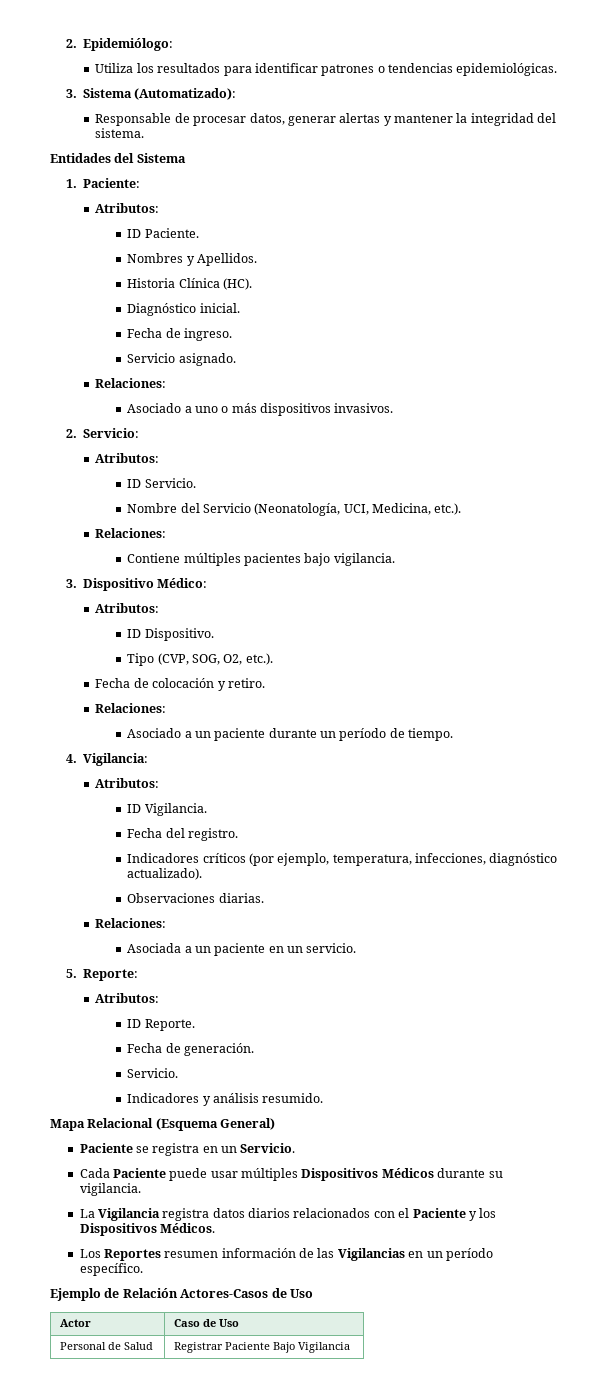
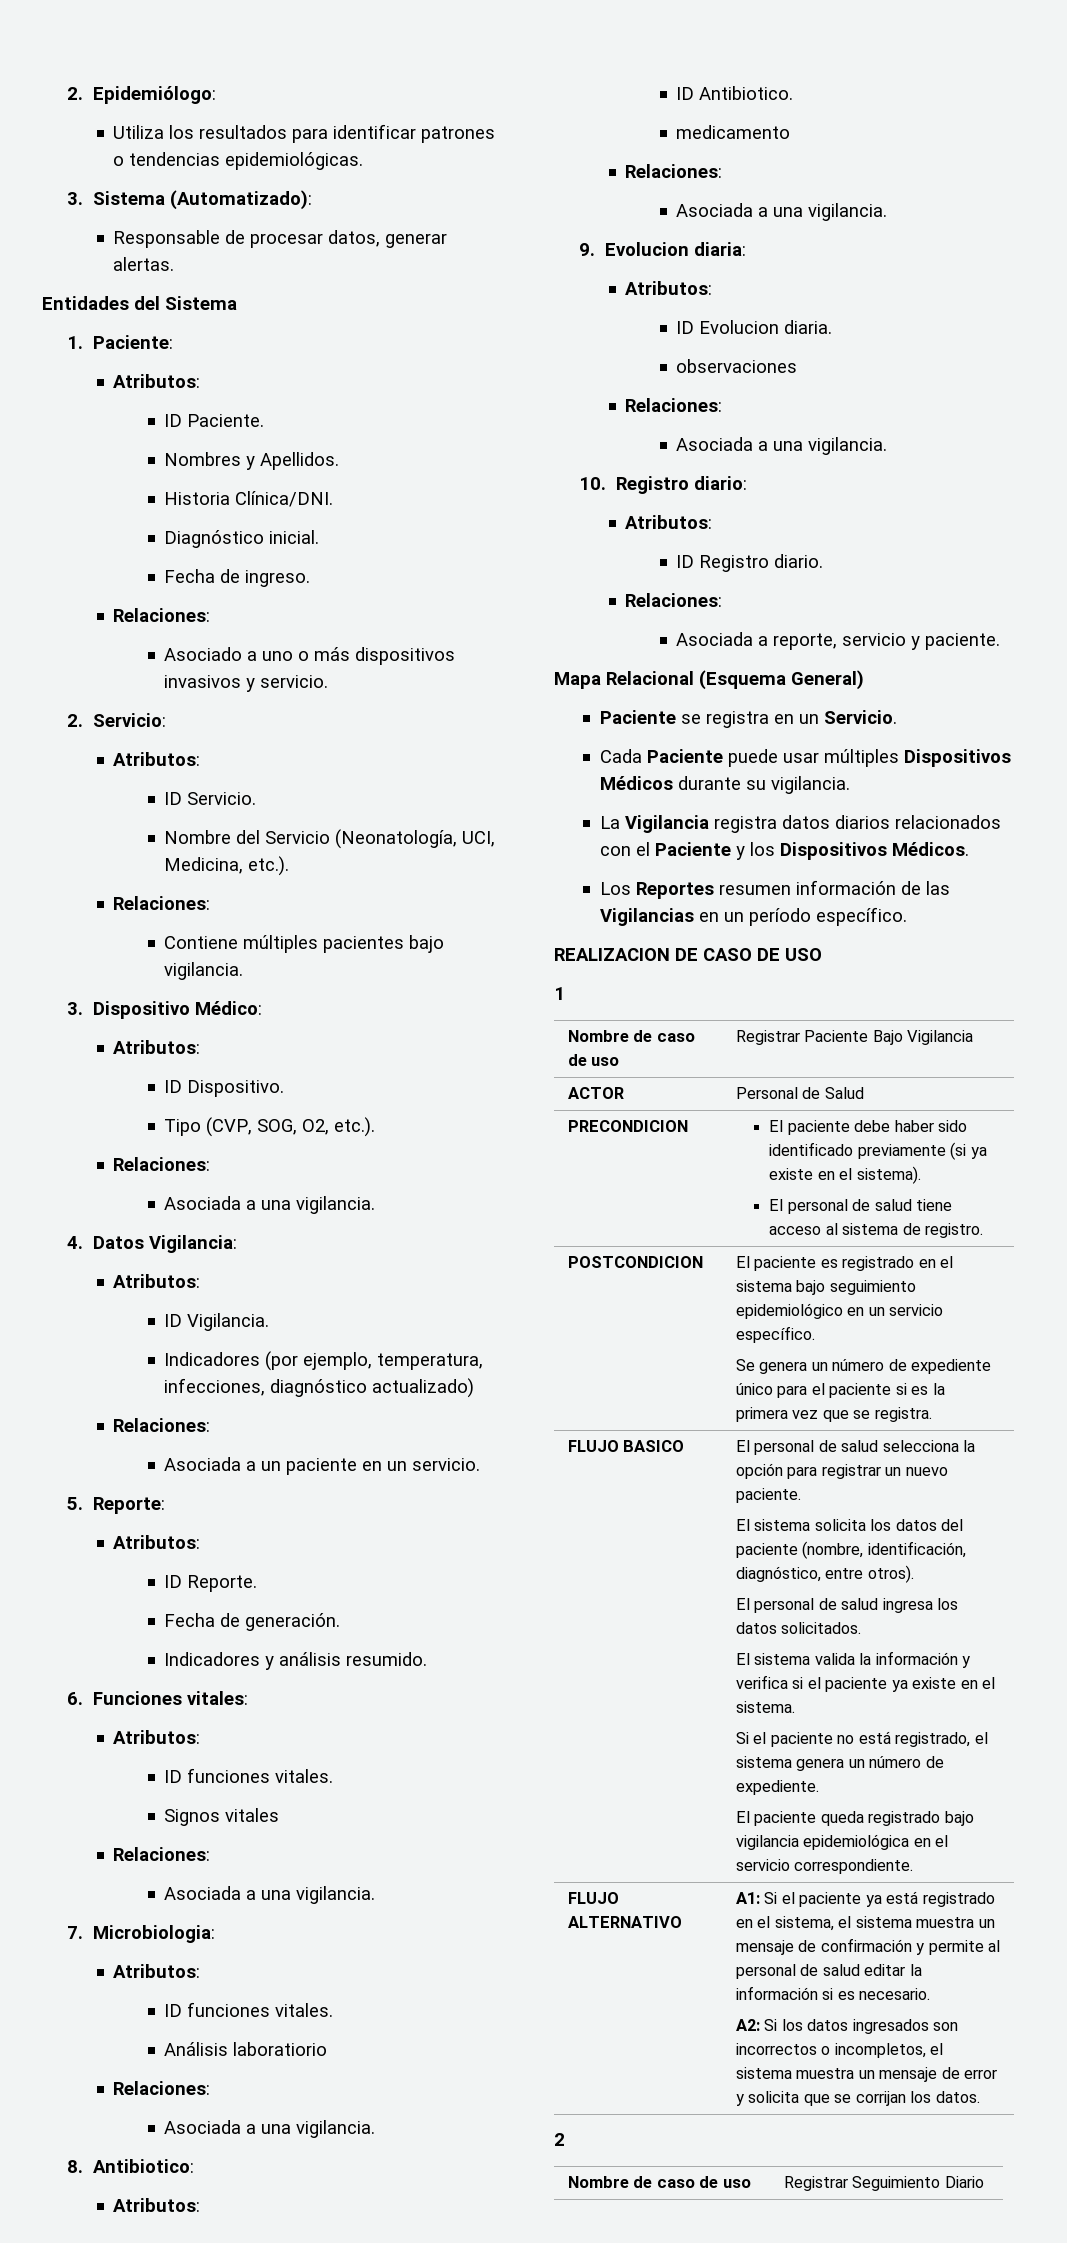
- Responsable de procesar datos, generar alertas y mantener la integridad del sistema.
+ Responsable de procesar datos, generar alertas.
- Historia Clínica (HC).
+ Historia Clínica/DNI.
- Servicio asignado.
- Asociado a uno o más dispositivos invasivos.
+ Asociado a uno o más dispositivos invasivos y servicio.
  Tipo (CVP, SOG, O2, etc.).
- Fecha de colocación y retiro.
  Relaciones:
- Asociado a un paciente durante un período de tiempo.
+ Asociada a una vigilancia.
- 4. Vigilancia:
+ 4. Datos Vigilancia:
- Fecha del registro.
- Indicadores críticos (por ejemplo, temperatura, infecciones, diagnóstico actualizado).
- Observaciones diarias.
+ Indicadores (por ejemplo, temperatura, infecciones, diagnóstico actualizado)
  Fecha de generación.
- Servicio.
+ 6. Funciones vitales:
+ Atributos:
+ ID funciones vitales.
+ Signos vitales
+ Relaciones:
+ Asociada a una vigilancia.
+ 7. Microbiologia:
+ Atributos:
+ ID funciones vitales.
+ Análisis laboratiorio
+ Relaciones:
+ Asociada a una vigilancia.
+ 8. Antibiotico:
+ Atributos:
+ ID Antibiotico.
+ medicamento
+ Relaciones:
+ Asociada a una vigilancia.
+ 9. Evolucion diaria:
+ Atributos:
+ ID Evolucion diaria.
+ observaciones
+ Relaciones:
+ Asociada a una vigilancia.
+ 10. Registro diario:
+ Atributos:
+ ID Registro diario.
+ Relaciones:
+ Asociada a reporte, servicio y paciente.
- Ejemplo de Relación Actores-Casos de Uso
- Actor | Caso de Uso
- Personal de Salud | Registrar Paciente Bajo Vigilancia
+ REALIZACION DE CASO DE USO
+ 1
+ Nombre de caso de uso | Registrar Paciente Bajo Vigilancia
+ ACTOR | Personal de Salud
+ PRECONDICION | El paciente debe haber sido identificado previamente (si ya existe en el sistema).
+ El personal de salud tiene acceso al sistema de registro.
+ POSTCONDICION | El paciente es registrado en el sistema bajo seguimiento epidemiológico en un servicio específico.
+ Se genera un número de expediente único para el paciente si es la primera vez que se registra.
+ FLUJO BASICO | El personal de salud selecciona la opción para registrar un nuevo paciente.
+ El sistema solicita los datos del paciente (nombre, identificación, diagnóstico, entre otros).
+ El personal de salud ingresa los datos solicitados.
+ El sistema valida la información y verifica si el paciente ya existe en el sistema.
+ Si el paciente no está registrado, el sistema genera un número de expediente.
+ El paciente queda registrado bajo vigilancia epidemiológica en el servicio correspondiente.
+ FLUJO ALTERNATIVO | A1: Si el paciente ya está registrado en el sistema, el sistema muestra un mensaje de confirmación y permite al personal de salud editar la información si es necesario.
+ A2: Si los datos ingresados son incorrectos o incompletos, el sistema muestra un mensaje de error y solicita que se corrijan los datos.
+ 2
+ Nombre de caso de uso | Registrar Seguimiento Diario

